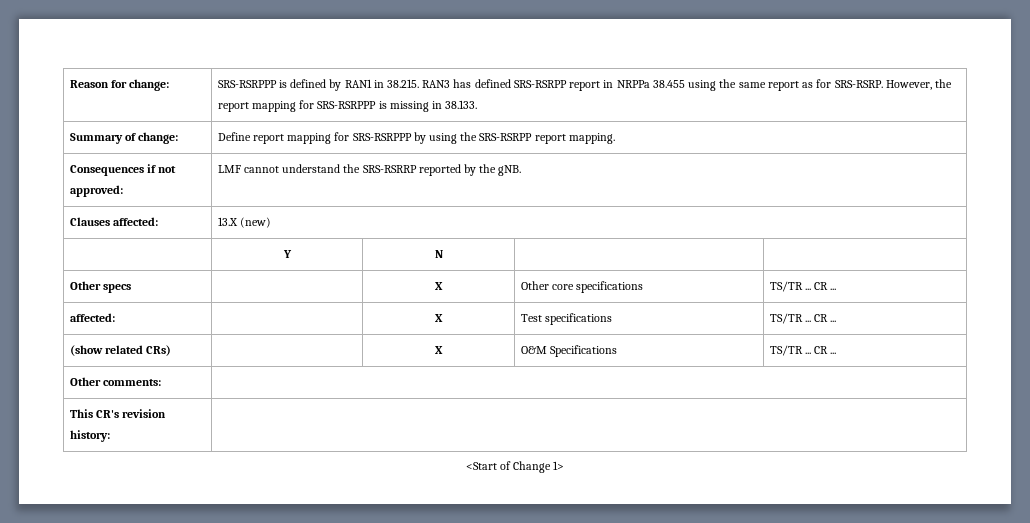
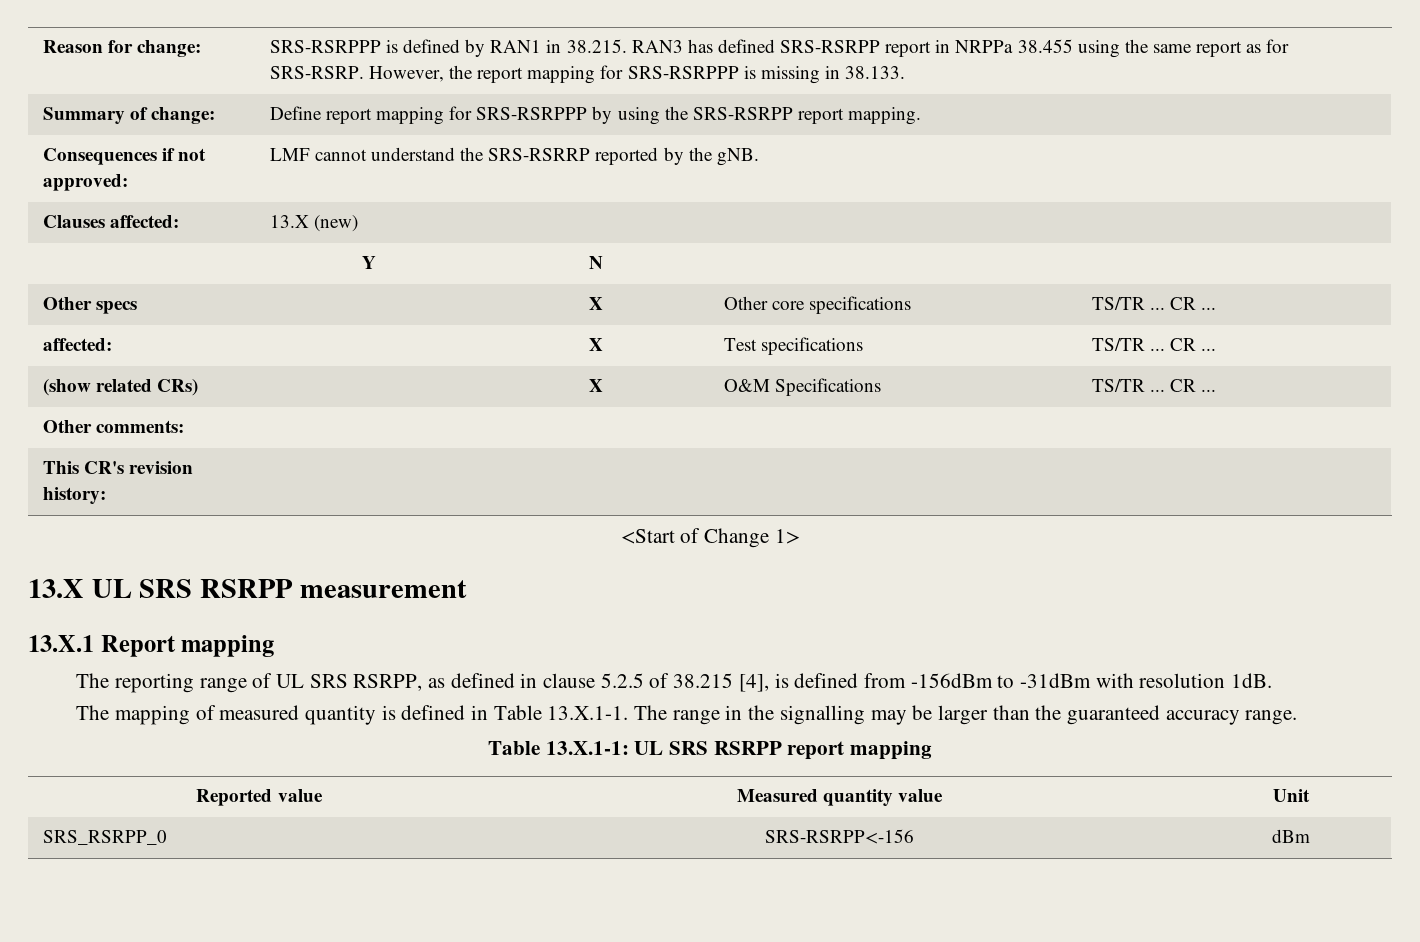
+ 13.X UL SRS RSRPP measurement
+ 13.X.1 Report mapping
+ The reporting range of UL SRS RSRPP, as defined in clause 5.2.5 of 38.215 [4], is defined from -156dBm to -31dBm with resolution 1dB.
+ The mapping of measured quantity is defined in Table 13.X.1-1. The range in the signalling may be larger than the guaranteed accuracy range.
+ Table 13.X.1-1: UL SRS RSRPP report mapping
+ Reported value | Measured quantity value | Unit
+ SRS_RSRPP_0 | SRS-RSRPP<-156 | dBm

